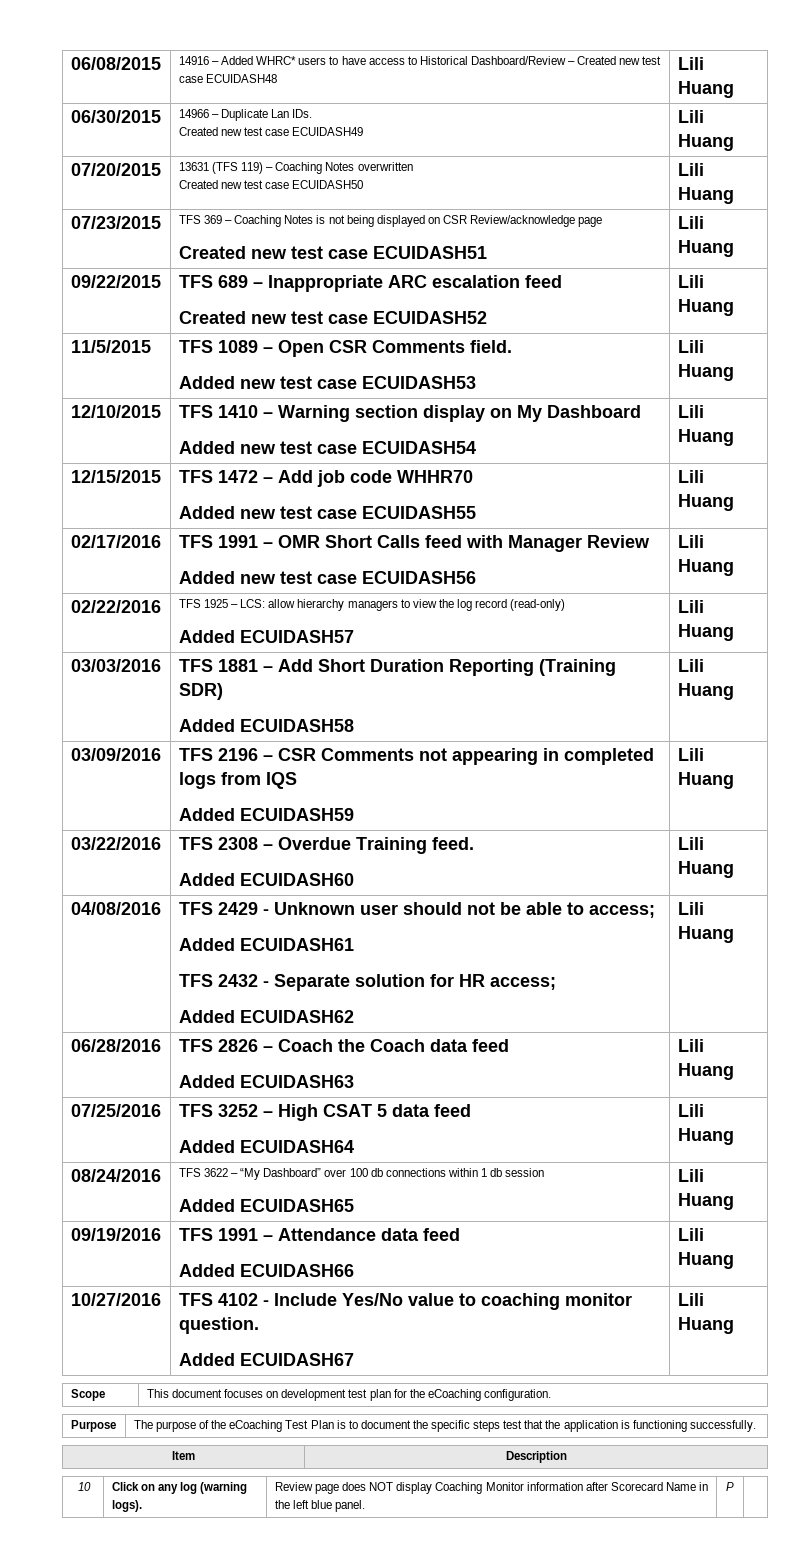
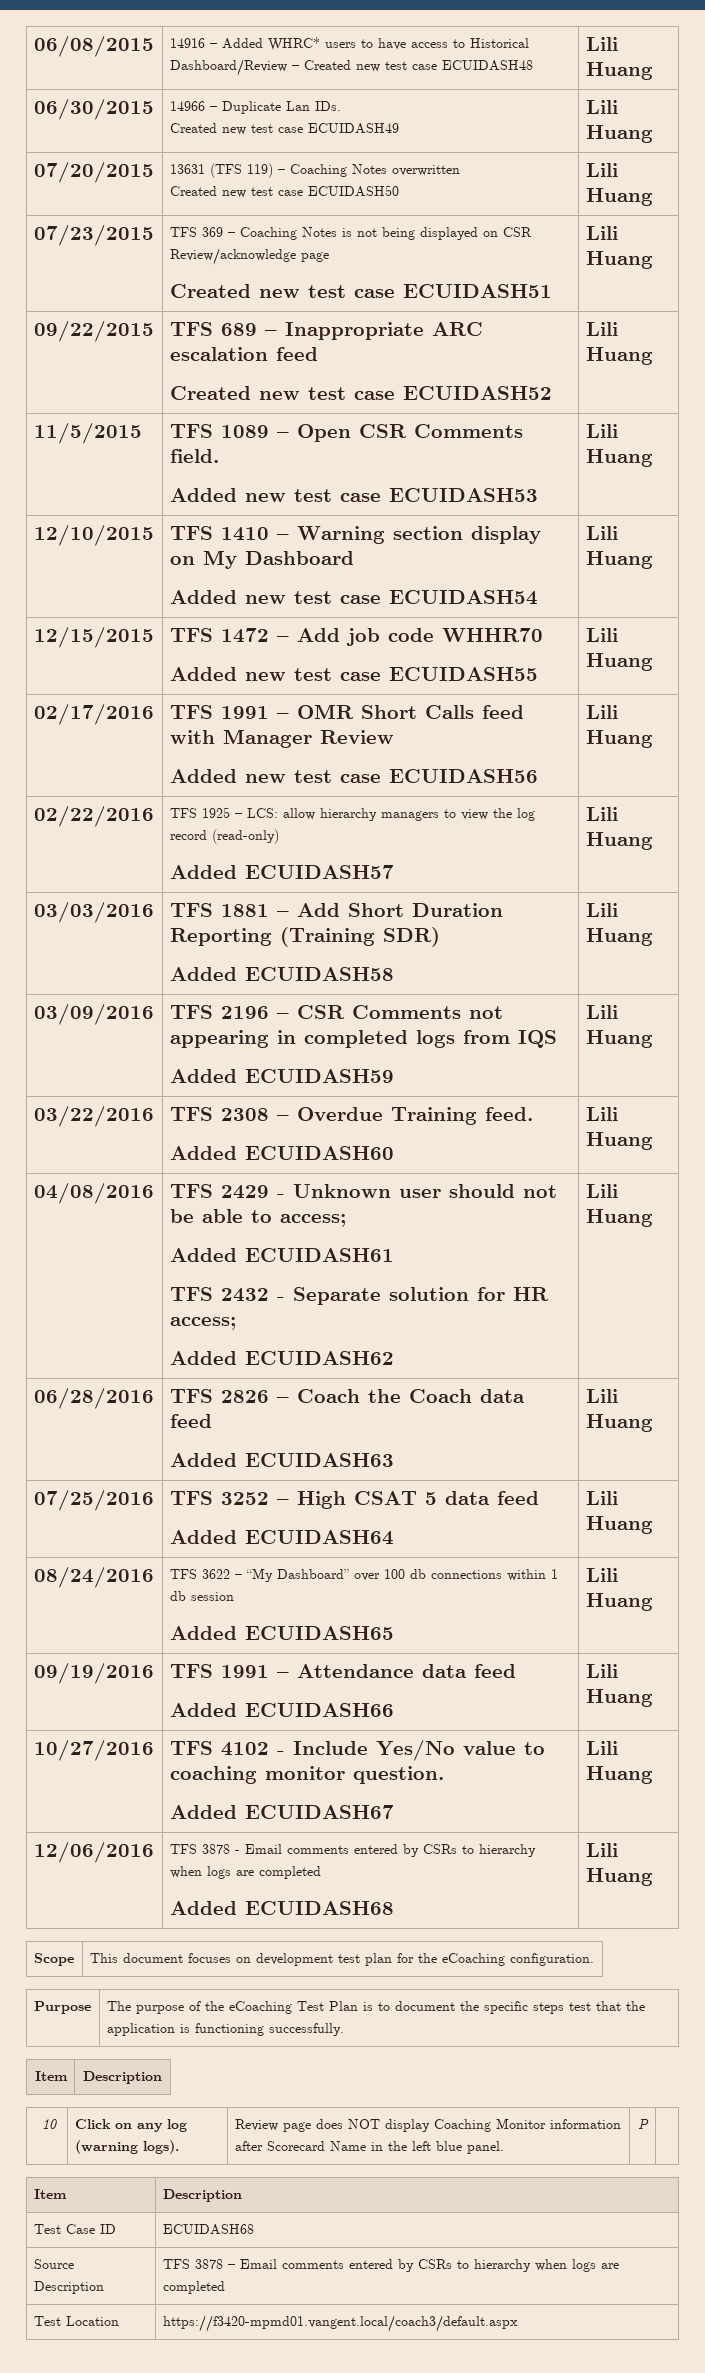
+ 12/06/2016 | TFS 3878 - Email comments entered by CSRs to hierarchy when logs are completed
+ Added ECUIDASH68 | Lili Huang
  10 | Click on any log (warning logs). | Review page does NOT display Coaching Monitor information after Scorecard Name in the left blue panel. | P |
+ Item | Description
+ Test Case ID | ECUIDASH68
+ Source Description | TFS 3878 – Email comments entered by CSRs to hierarchy when logs are completed
+ Test Location | https://f3420-mpmd01.vangent.local/coach3/default.aspx

